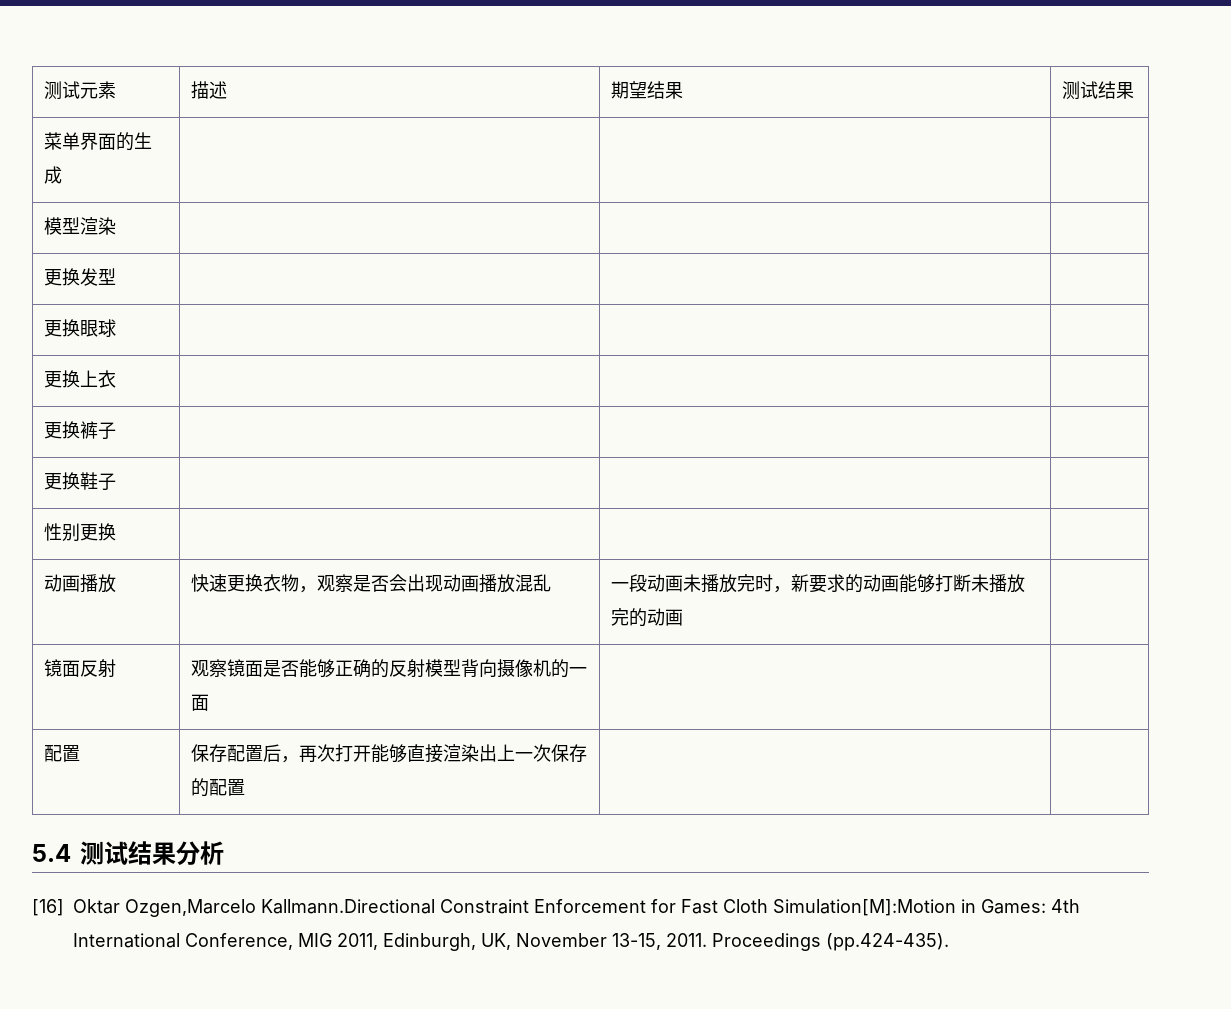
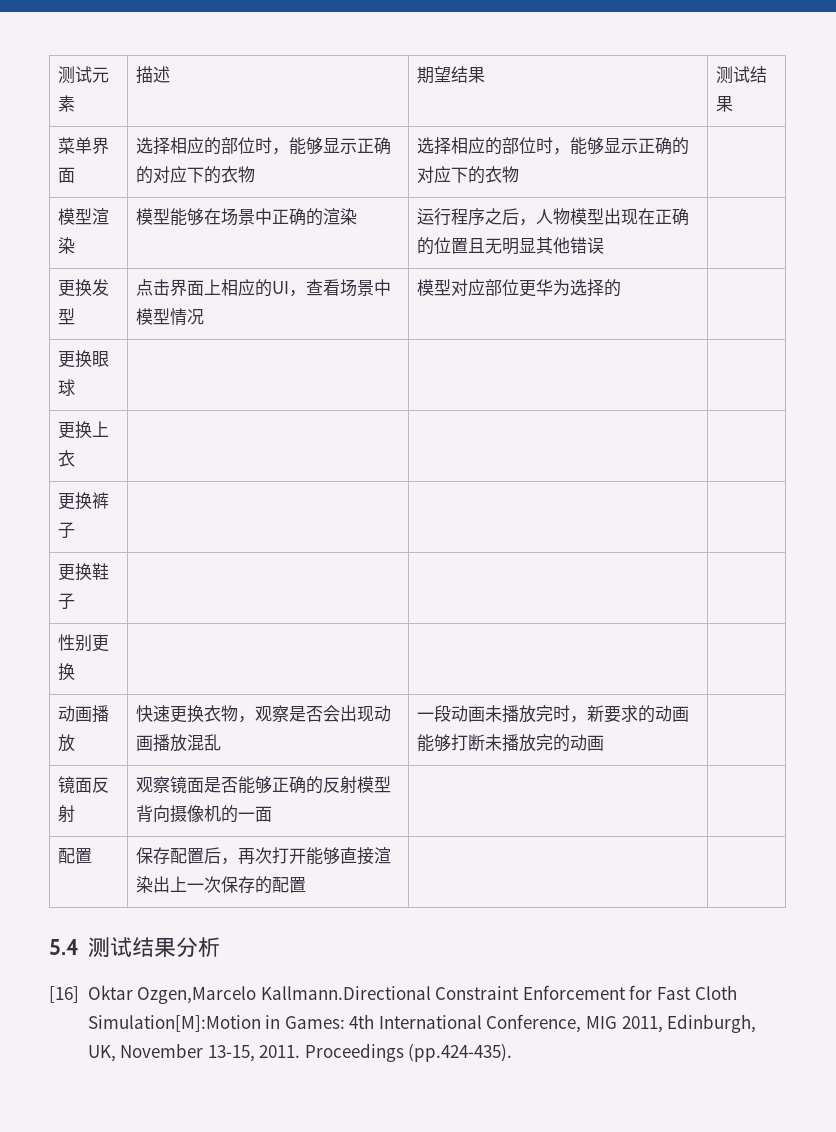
- 菜单界面的生成 | | |
- 模型渲染 | | |
- 更换发型 | | |
+ 菜单界面 | 选择相应的部位时，能够显示正确的对应下的衣物 | 选择相应的部位时，能够显示正确的对应下的衣物 |
+ 模型渲染 | 模型能够在场景中正确的渲染 | 运行程序之后，人物模型出现在正确的位置且无明显其他错误 |
+ 更换发型 | 点击界面上相应的UI，查看场景中模型情况 | 模型对应部位更华为选择的 |

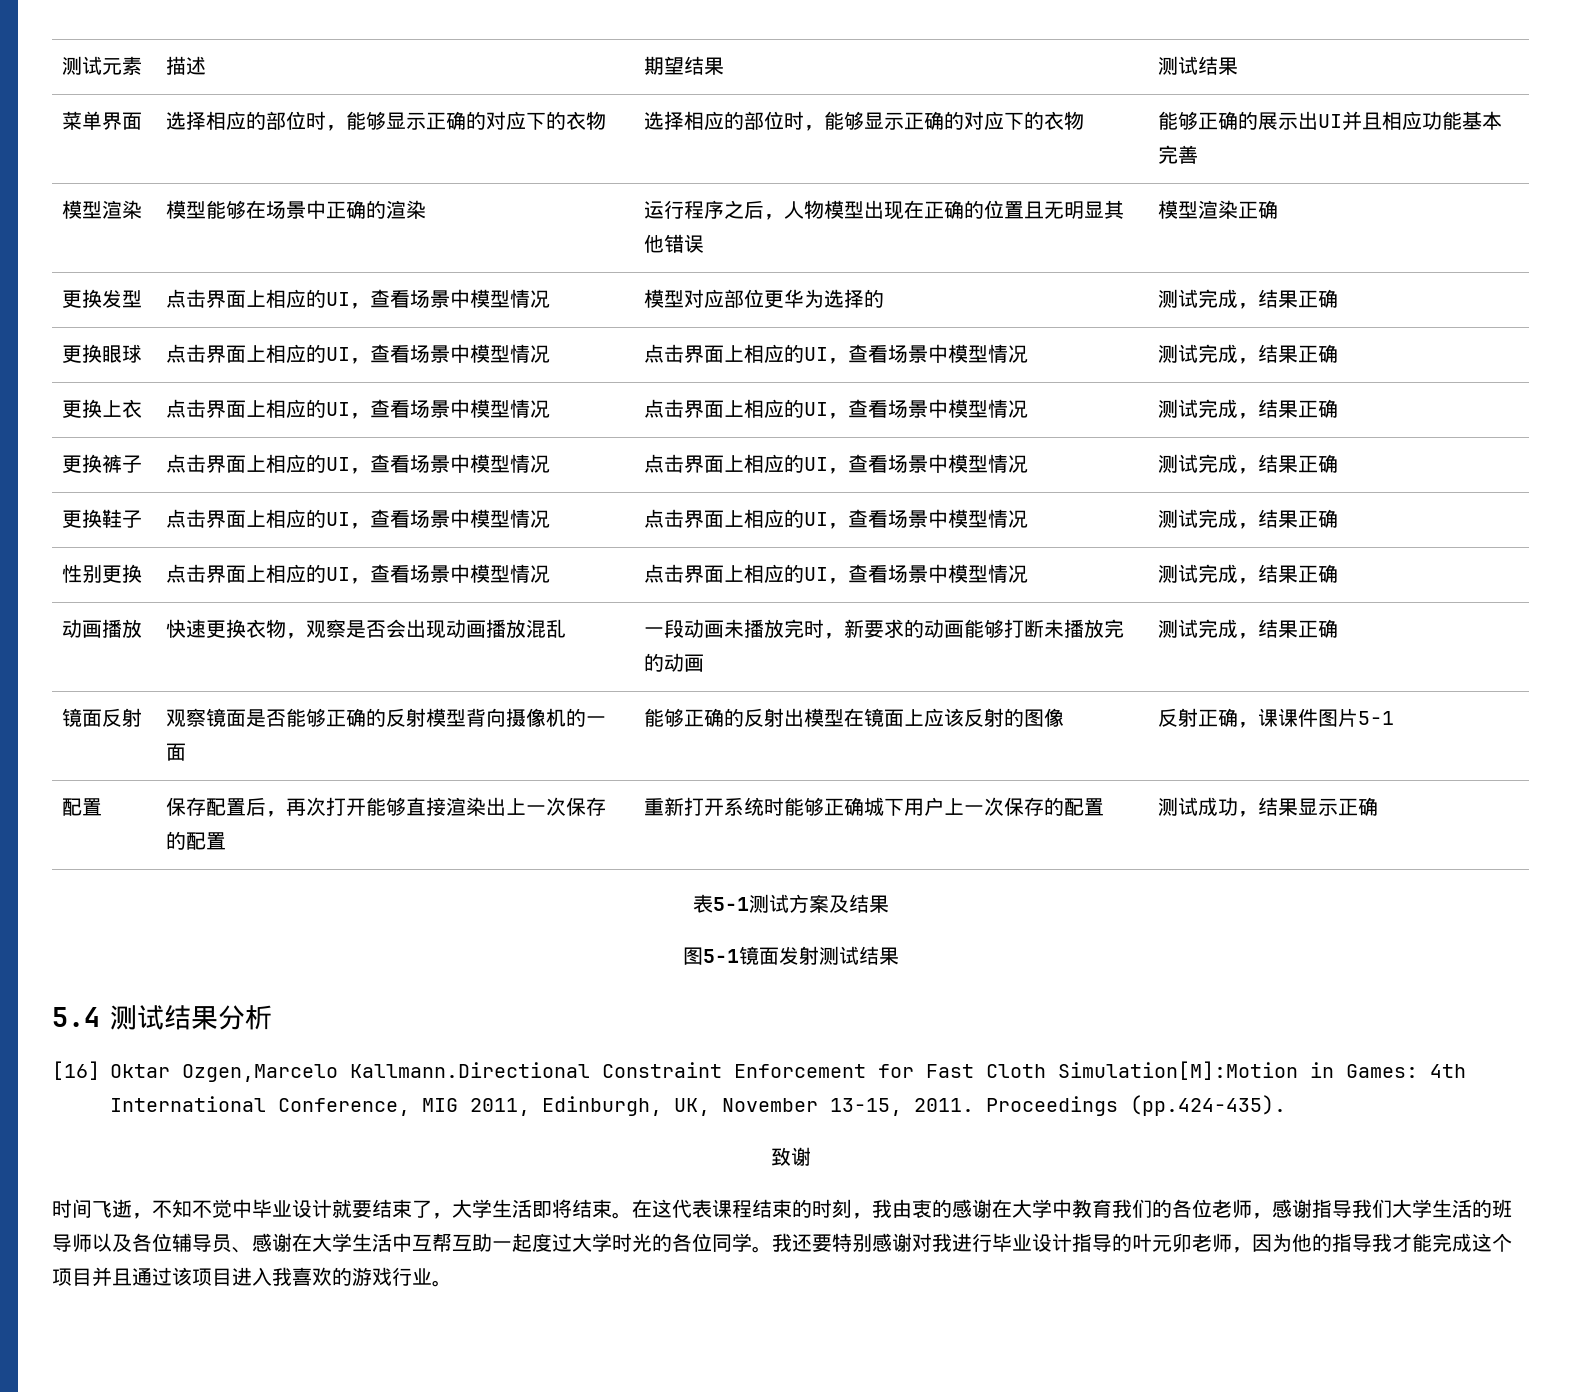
- 菜单界面 | 选择相应的部位时，能够显示正确的对应下的衣物 | 选择相应的部位时，能够显示正确的对应下的衣物 |
+ 菜单界面 | 选择相应的部位时，能够显示正确的对应下的衣物 | 选择相应的部位时，能够显示正确的对应下的衣物 | 能够正确的展示出UI并且相应功能基本完善
- 模型渲染 | 模型能够在场景中正确的渲染 | 运行程序之后，人物模型出现在正确的位置且无明显其他错误 |
+ 模型渲染 | 模型能够在场景中正确的渲染 | 运行程序之后，人物模型出现在正确的位置且无明显其他错误 | 模型渲染正确
- 更换发型 | 点击界面上相应的UI，查看场景中模型情况 | 模型对应部位更华为选择的 |
- 更换眼球 | | |
- 更换上衣 | | |
- 更换裤子 | | |
- 更换鞋子 | | |
- 性别更换 | | |
+ 更换发型 | 点击界面上相应的UI，查看场景中模型情况 | 模型对应部位更华为选择的 | 测试完成，结果正确
+ 更换眼球 | 点击界面上相应的UI，查看场景中模型情况 | 点击界面上相应的UI，查看场景中模型情况 | 测试完成，结果正确
+ 更换上衣 | 点击界面上相应的UI，查看场景中模型情况 | 点击界面上相应的UI，查看场景中模型情况 | 测试完成，结果正确
+ 更换裤子 | 点击界面上相应的UI，查看场景中模型情况 | 点击界面上相应的UI，查看场景中模型情况 | 测试完成，结果正确
+ 更换鞋子 | 点击界面上相应的UI，查看场景中模型情况 | 点击界面上相应的UI，查看场景中模型情况 | 测试完成，结果正确
+ 性别更换 | 点击界面上相应的UI，查看场景中模型情况 | 点击界面上相应的UI，查看场景中模型情况 | 测试完成，结果正确
- 动画播放 | 快速更换衣物，观察是否会出现动画播放混乱 | 一段动画未播放完时，新要求的动画能够打断未播放完的动画 |
+ 动画播放 | 快速更换衣物，观察是否会出现动画播放混乱 | 一段动画未播放完时，新要求的动画能够打断未播放完的动画 | 测试完成，结果正确
- 镜面反射 | 观察镜面是否能够正确的反射模型背向摄像机的一面 | |
+ 镜面反射 | 观察镜面是否能够正确的反射模型背向摄像机的一面 | 能够正确的反射出模型在镜面上应该反射的图像 | 反射正确，课课件图片5-1
- 配置 | 保存配置后，再次打开能够直接渲染出上一次保存的配置 | |
+ 配置 | 保存配置后，再次打开能够直接渲染出上一次保存的配置 | 重新打开系统时能够正确城下用户上一次保存的配置 | 测试成功，结果显示正确
+ 表5-1测试方案及结果
+ 图5-1镜面发射测试结果
+ 致谢
+ 时间飞逝，不知不觉中毕业设计就要结束了，大学生活即将结束。在这代表课程结束的时刻，我由衷的感谢在大学中教育我们的各位老师，感谢指导我们大学生活的班导师以及各位辅导员、感谢在大学生活中互帮互助一起度过大学时光的各位同学。我还要特别感谢对我进行毕业设计指导的叶元卯老师，因为他的指导我才能完成这个项目并且通过该项目进入我喜欢的游戏行业。

